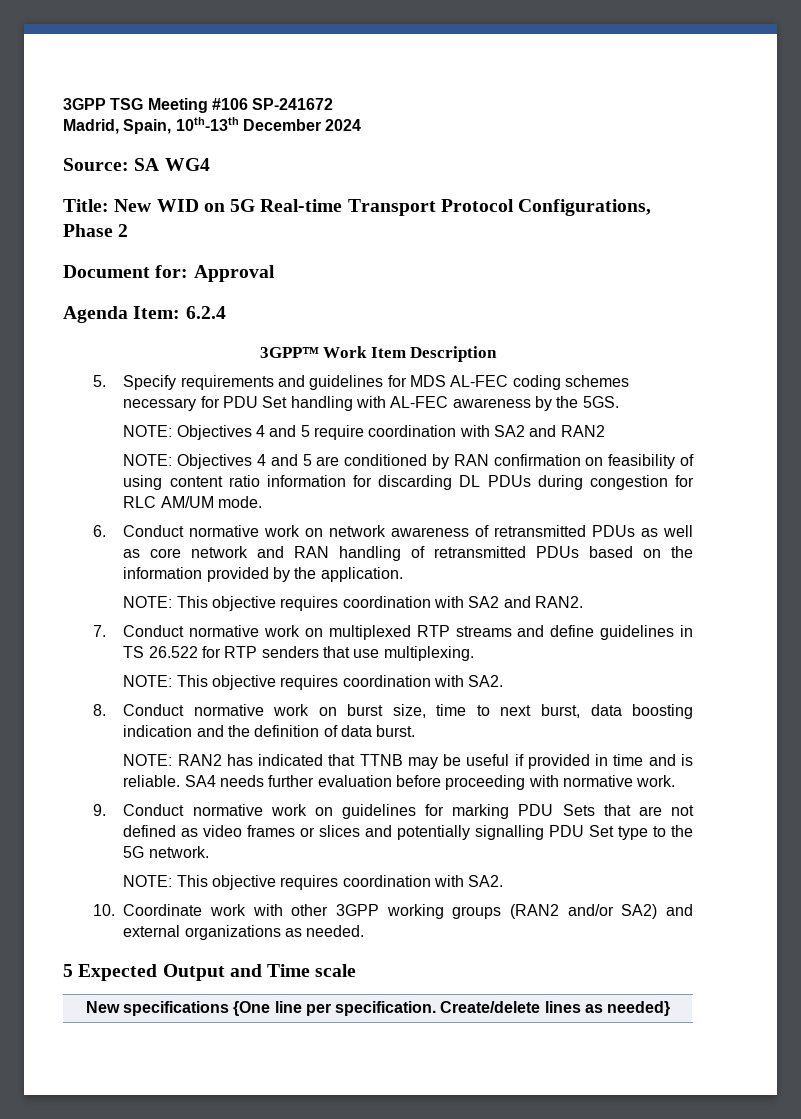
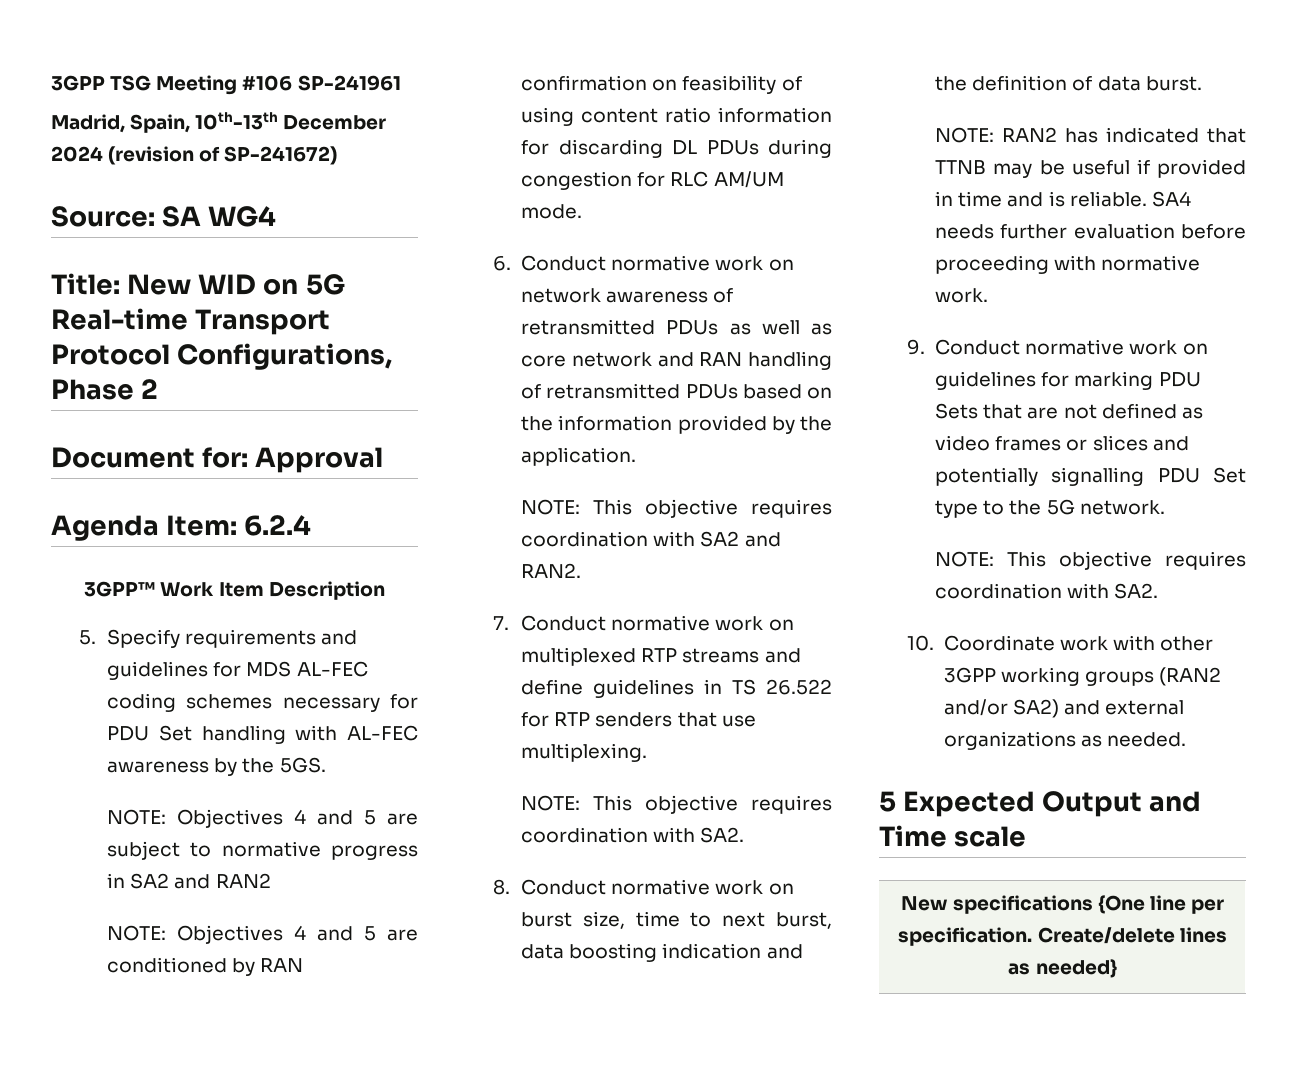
- 3GPP TSG Meeting #106 SP-241672
+ 3GPP TSG Meeting #106 SP-241961
- Madrid, Spain, 10th-13th December 2024
+ Madrid, Spain, 10th-13th December 2024 (revision of SP-241672)
- NOTE: Objectives 4 and 5 require coordination with SA2 and RAN2
+ NOTE: Objectives 4 and 5 are subject to normative progress in SA2 and RAN2

